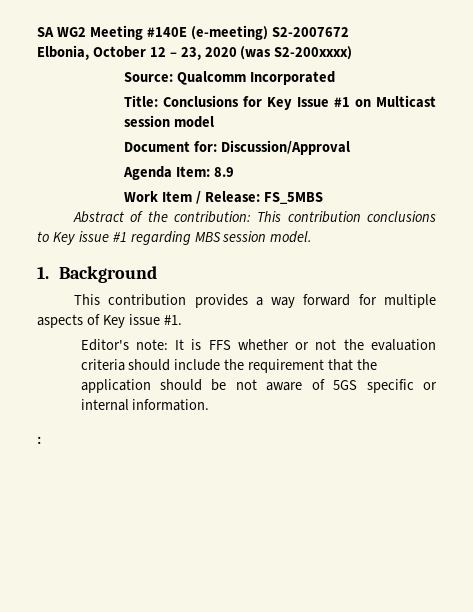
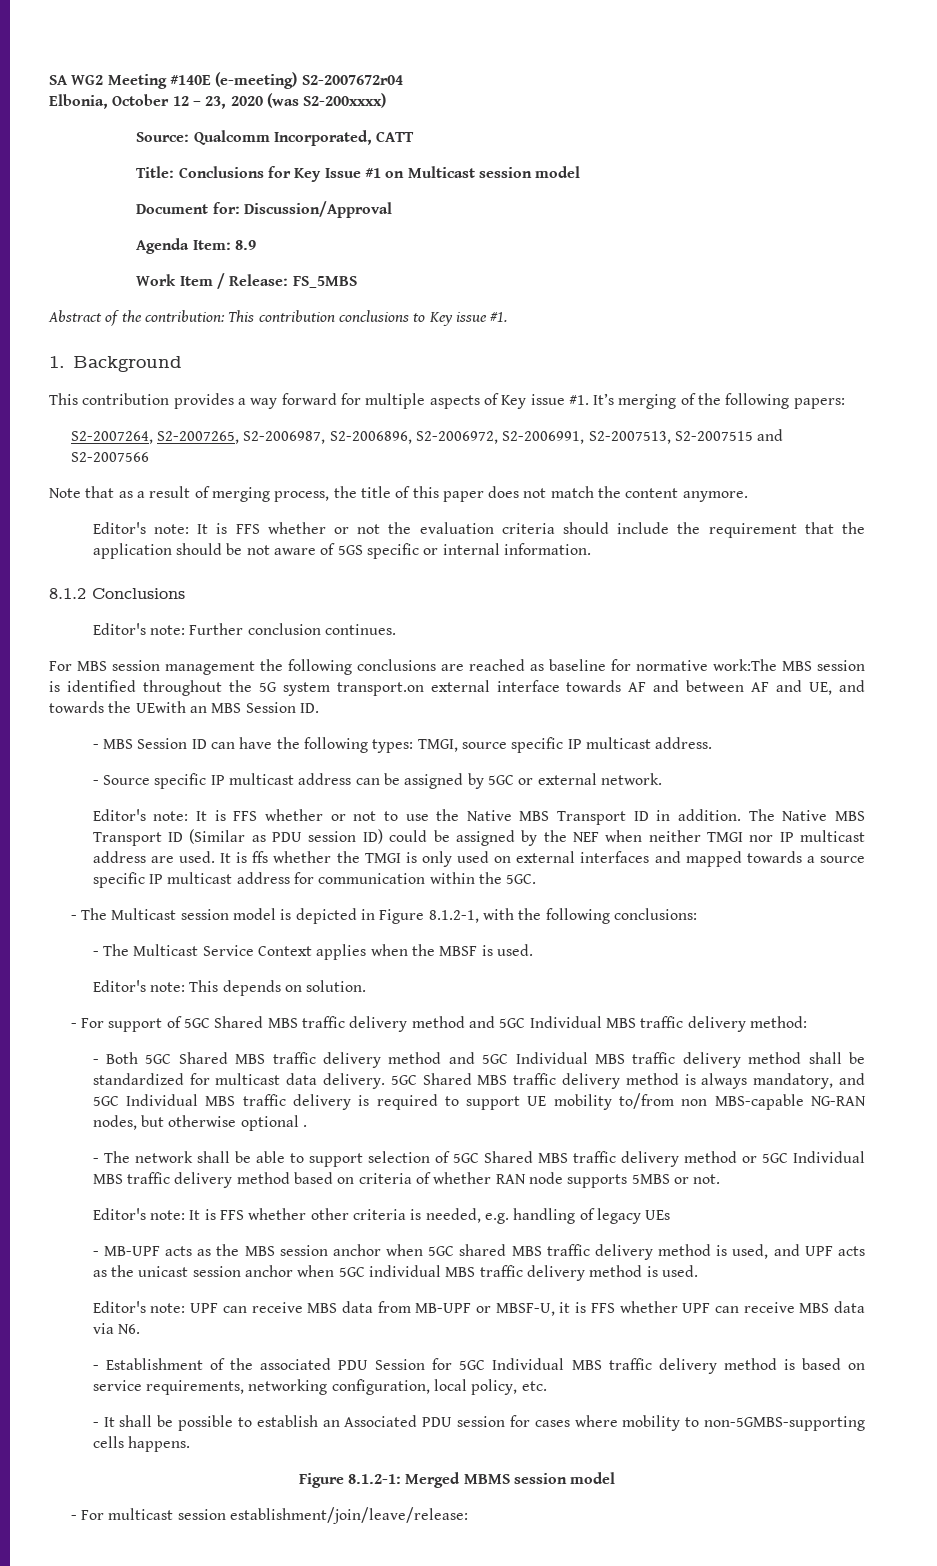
- SA WG2 Meeting #140E (e-meeting) S2-2007672
+ SA WG2 Meeting #140E (e-meeting) S2-2007672r04
- Source: Qualcomm Incorporated
+ Source: Qualcomm Incorporated, CATT
- Abstract of the contribution: This contribution conclusions to Key issue #1 regarding MBS session model.
+ Abstract of the contribution: This contribution conclusions to Key issue #1.
+ It’s merging of the following papers:
+ S2-2007264, S2-2007265, S2-2006987, S2-2006896, S2-2006972, S2-2006991, S2-2007513, S2-2007515 and S2-2007566
+ Note that as a result of merging process, the title of this paper does not match the content anymore.
- :
+ 8.1.2 Conclusions
+ Editor's note: Further conclusion continues.
+ For MBS session management the following conclusions are reached as baseline for normative work:The MBS session is identified throughout the 5G system transport.on external interface towards AF and between AF and UE, and towards the UEwith an MBS Session ID.
+ - MBS Session ID can have the following types: TMGI, source specific IP multicast address.
+ - Source specific IP multicast address can be assigned by 5GC or external network.
+ Editor's note: It is FFS whether or not to use the Native MBS Transport ID in addition. The Native MBS Transport ID (Similar as PDU session ID) could be assigned by the NEF when neither TMGI nor IP multicast address are used. It is ffs whether the TMGI is only used on external interfaces and mapped towards a source specific IP multicast address for communication within the 5GC.
+ - The Multicast session model is depicted in Figure 8.1.2-1, with the following conclusions:
+ - The Multicast Service Context applies when the MBSF is used.
+ Editor's note: This depends on solution.
+ - For support of 5GC Shared MBS traffic delivery method and 5GC Individual MBS traffic delivery method:
+ - Both 5GC Shared MBS traffic delivery method and 5GC Individual MBS traffic delivery method shall be standardized for multicast data delivery. 5GC Shared MBS traffic delivery method is always mandatory, and 5GC Individual MBS traffic delivery is required to support UE mobility to/from non MBS-capable NG-RAN nodes, but otherwise optional .
+ - The network shall be able to support selection of 5GC Shared MBS traffic delivery method or 5GC Individual MBS traffic delivery method based on criteria of whether RAN node supports 5MBS or not.
+ Editor's note: It is FFS whether other criteria is needed, e.g. handling of legacy UEs
+ - MB-UPF acts as the MBS session anchor when 5GC shared MBS traffic delivery method is used, and UPF acts as the unicast session anchor when 5GC individual MBS traffic delivery method is used.
+ Editor's note: UPF can receive MBS data from MB-UPF or MBSF-U, it is FFS whether UPF can receive MBS data via N6.
+ - Establishment of the associated PDU Session for 5GC Individual MBS traffic delivery method is based on service requirements, networking configuration, local policy, etc.
+ - It shall be possible to establish an Associated PDU session for cases where mobility to non-5GMBS-supporting cells happens.
+ Figure 8.1.2-1: Merged MBMS session model
+ - For multicast session establishment/join/leave/release:

